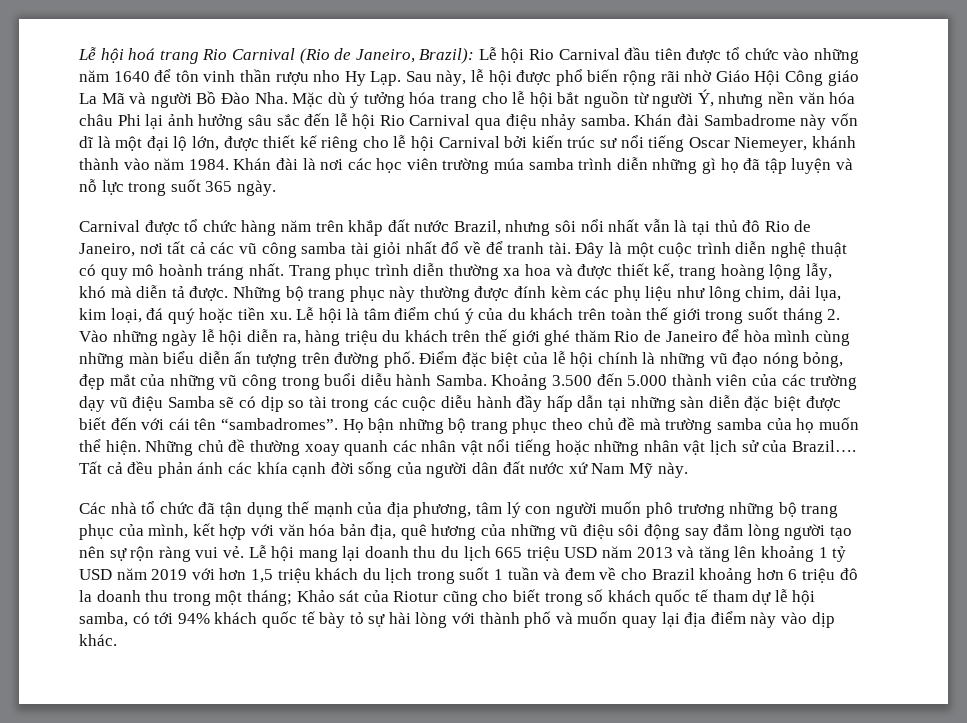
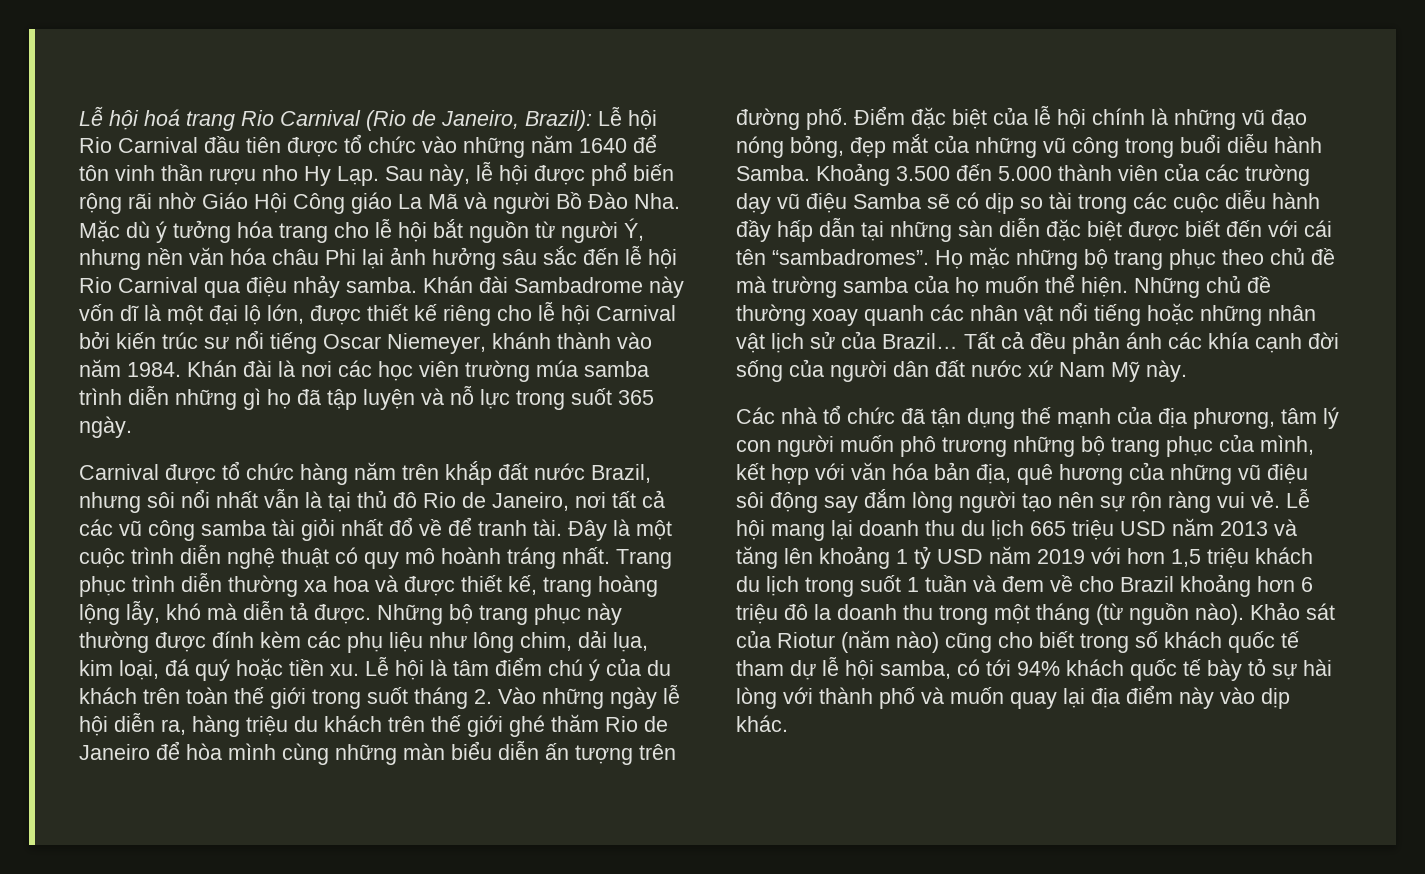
- Họ bận những bộ trang phục theo chủ đề mà trường samba của họ muốn thể hiện.
+ Họ mặc những bộ trang phục theo chủ đề mà trường samba của họ muốn thể hiện.
- Những chủ đề thường xoay quanh các nhân vật nổi tiếng hoặc những nhân vật lịch sử của Brazil….
+ Những chủ đề thường xoay quanh các nhân vật nổi tiếng hoặc những nhân vật lịch sử của Brazil…
- Lễ hội mang lại doanh thu du lịch 665 triệu USD năm 2013 và tăng lên khoảng 1 tỷ USD năm 2019 với hơn 1,5 triệu khách du lịch trong suốt 1 tuần và đem về cho Brazil khoảng hơn 6 triệu đô la doanh thu trong một tháng;
+ Lễ hội mang lại doanh thu du lịch 665 triệu USD năm 2013 và tăng lên khoảng 1 tỷ USD năm 2019 với hơn 1,5 triệu khách du lịch trong suốt 1 tuần và đem về cho Brazil khoảng hơn 6 triệu đô la doanh thu trong một tháng (từ nguồn nào).
- Khảo sát của Riotur cũng cho biết trong số khách quốc tế tham dự lễ hội samba, có tới 94% khách quốc tế bày tỏ sự hài lòng với thành phố và muốn quay lại địa điểm này vào dịp khác.
+ Khảo sát của Riotur (năm nào) cũng cho biết trong số khách quốc tế tham dự lễ hội samba, có tới 94% khách quốc tế bày tỏ sự hài lòng với thành phố và muốn quay lại địa điểm này vào dịp khác.

